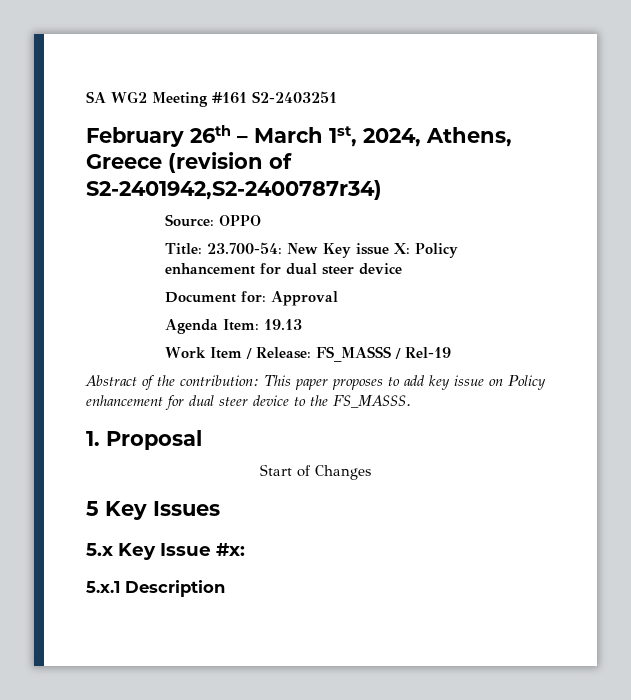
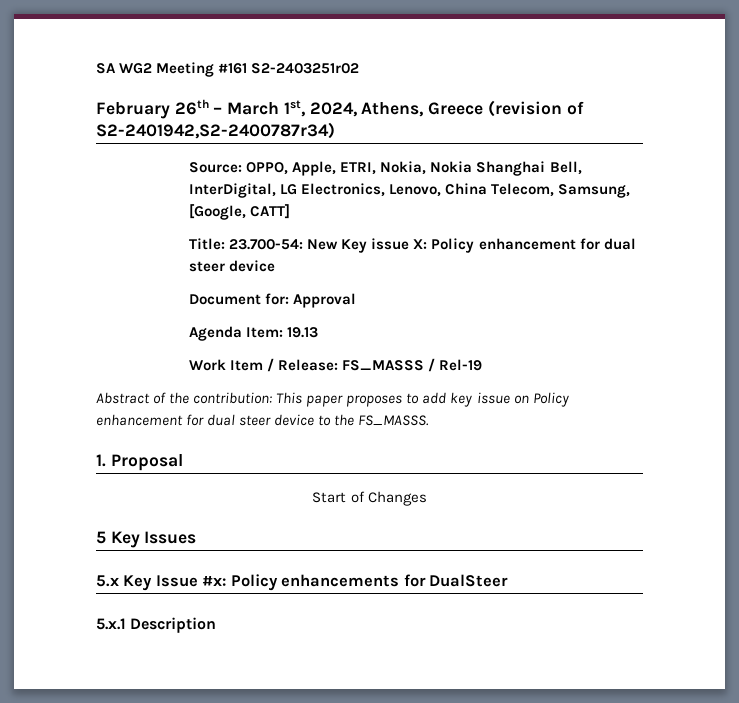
- SA WG2 Meeting #161 S2-2403251
+ SA WG2 Meeting #161 S2-2403251r02
- Source: OPPO
+ Source: OPPO, Apple, ETRI, Nokia, Nokia Shanghai Bell, InterDigital, LG Electronics, Lenovo, China Telecom, Samsung, [Google, CATT]
- 5.x Key Issue #x:
+ 5.x Key Issue #x: Policy enhancements for DualSteer

